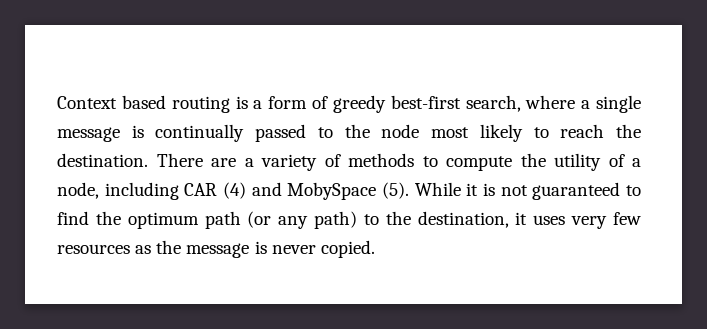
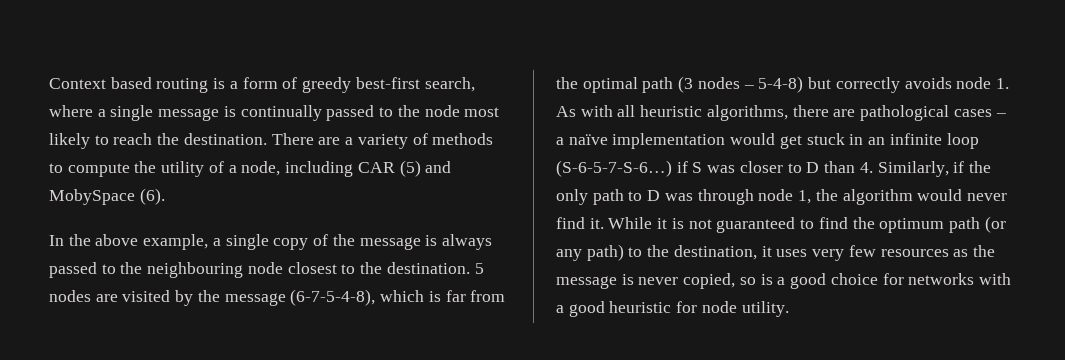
- There are a variety of methods to compute the utility of a node, including CAR (4) and MobySpace (5).
+ There are a variety of methods to compute the utility of a node, including CAR (5) and MobySpace (6).
+ In the above example, a single copy of the message is always passed to the neighbouring node closest to the destination. 5 nodes are visited by the message (6-7-5-4-8), which is far from the optimal path (3 nodes – 5-4-8) but correctly avoids node 1. As with all heuristic algorithms, there are pathological cases – a naïve implementation would get stuck in an infinite loop (S-6-5-7-S-6…) if S was closer to D than 4. Similarly, if the only path to D was through node 1, the algorithm would never find it.
- While it is not guaranteed to find the optimum path (or any path) to the destination, it uses very few resources as the message is never copied.
+ While it is not guaranteed to find the optimum path (or any path) to the destination, it uses very few resources as the message is never copied, so is a good choice for networks with a good heuristic for node utility.

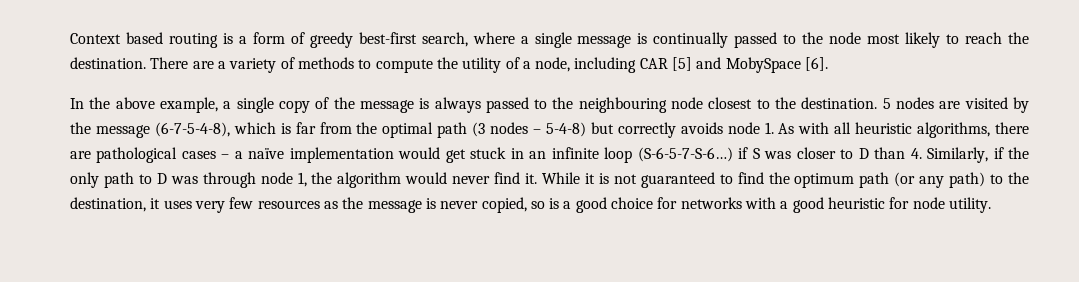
- There are a variety of methods to compute the utility of a node, including CAR (5) and MobySpace (6).
+ There are a variety of methods to compute the utility of a node, including CAR [5] and MobySpace [6].

